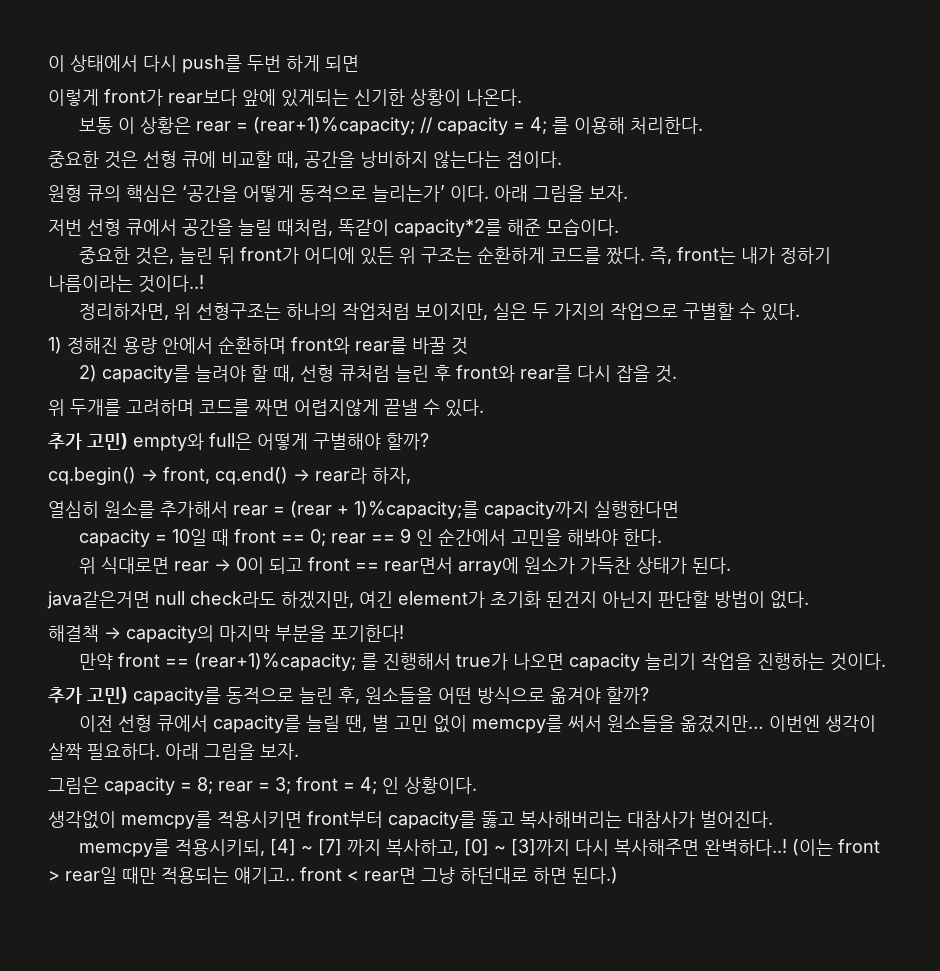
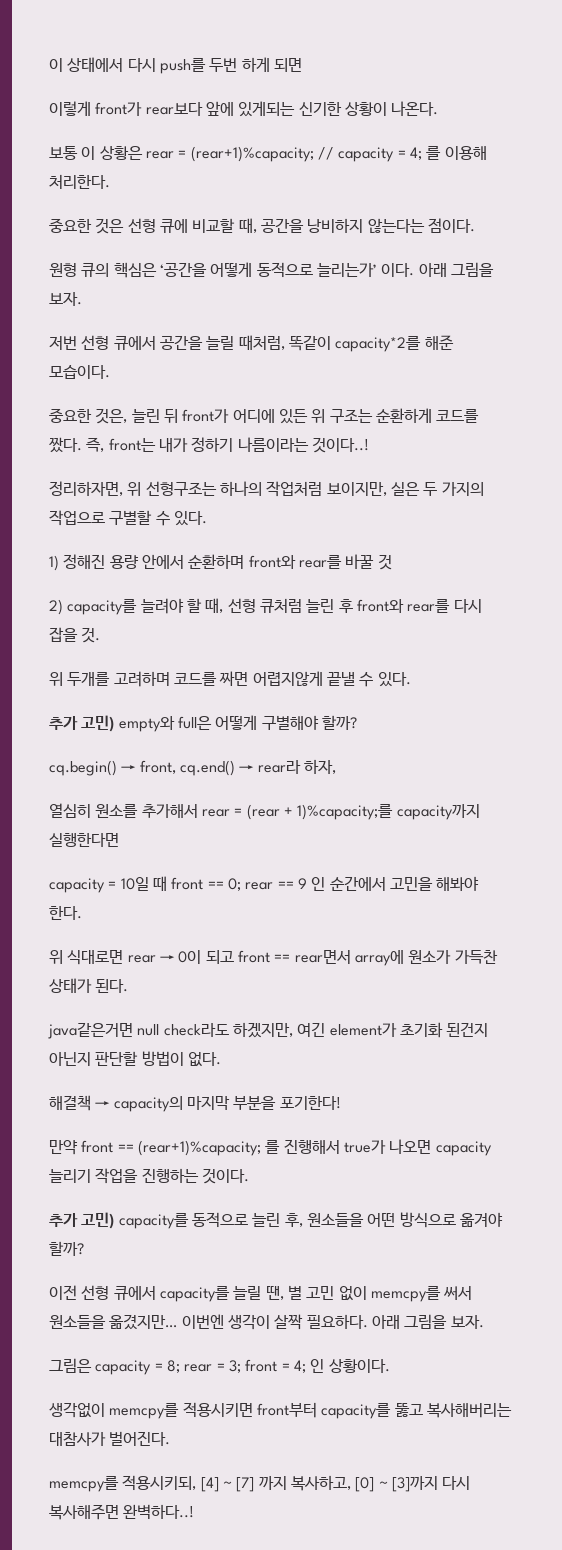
- (이는 front > rear일 때만 적용되는 얘기고.. front < rear면 그냥 하던대로 하면 된다.)

